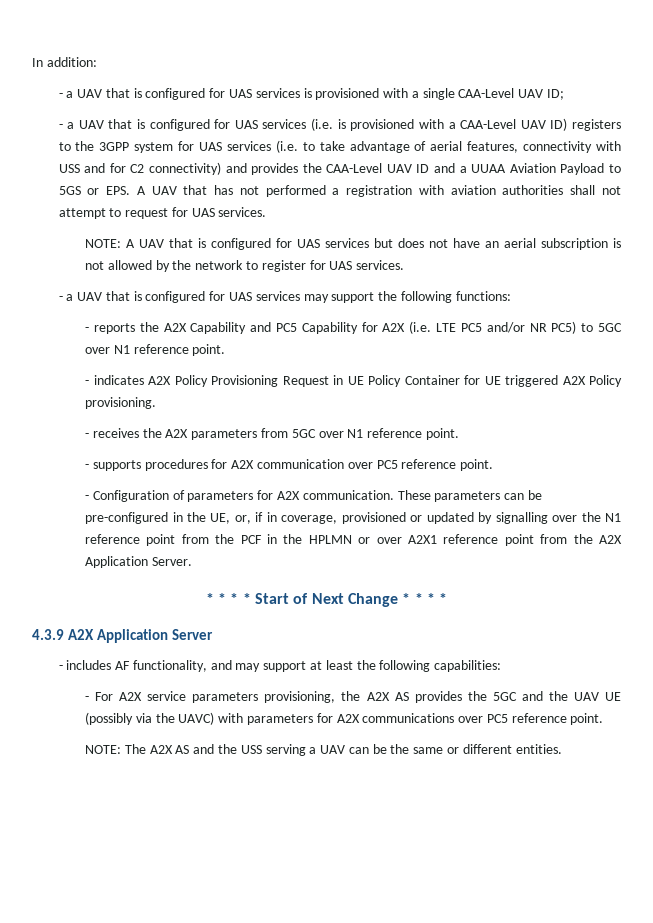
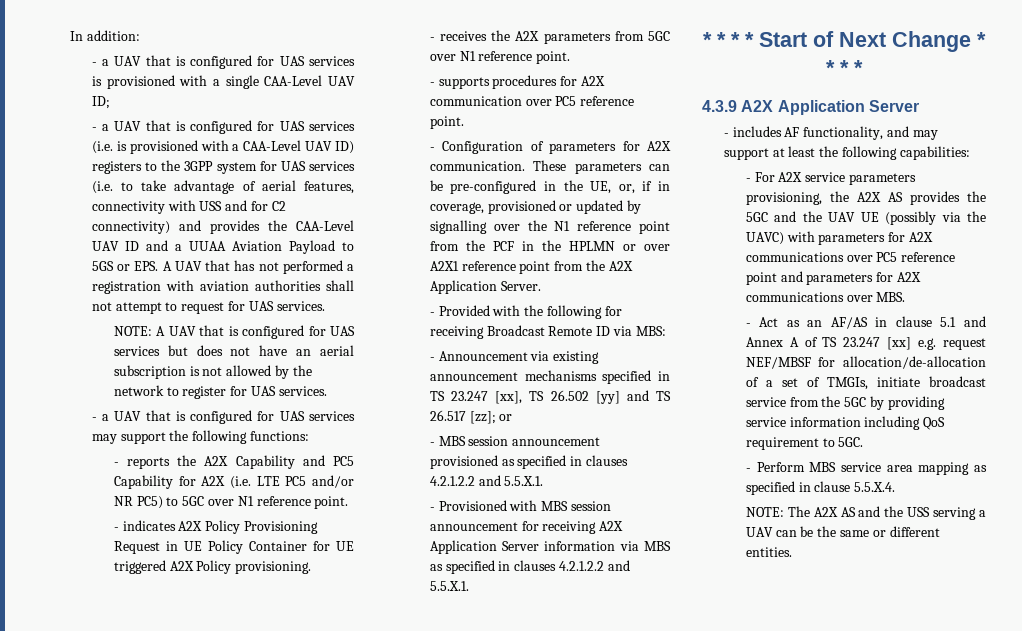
+ - Provided with the following for receiving Broadcast Remote ID via MBS:
+ - Announcement via existing announcement mechanisms specified in TS 23.247 [xx], TS 26.502 [yy] and TS 26.517 [zz]; or
+ - MBS session announcement provisioned as specified in clauses 4.2.1.2.2 and 5.5.X.1.
+ - Provisioned with MBS session announcement for receiving A2X Application Server information via MBS as specified in clauses 4.2.1.2.2 and 5.5.X.1.
- - For A2X service parameters provisioning, the A2X AS provides the 5GC and the UAV UE (possibly via the UAVC) with parameters for A2X communications over PC5 reference point.
+ - For A2X service parameters provisioning, the A2X AS provides the 5GC and the UAV UE (possibly via the UAVC) with parameters for A2X communications over PC5 reference point and parameters for A2X communications over MBS.
+ - Act as an AF/AS in clause 5.1 and Annex A of TS 23.247 [xx] e.g. request NEF/MBSF for allocation/de-allocation of a set of TMGIs, initiate broadcast service from the 5GC by providing service information including QoS requirement to 5GC.
+ - Perform MBS service area mapping as specified in clause 5.5.X.4.

